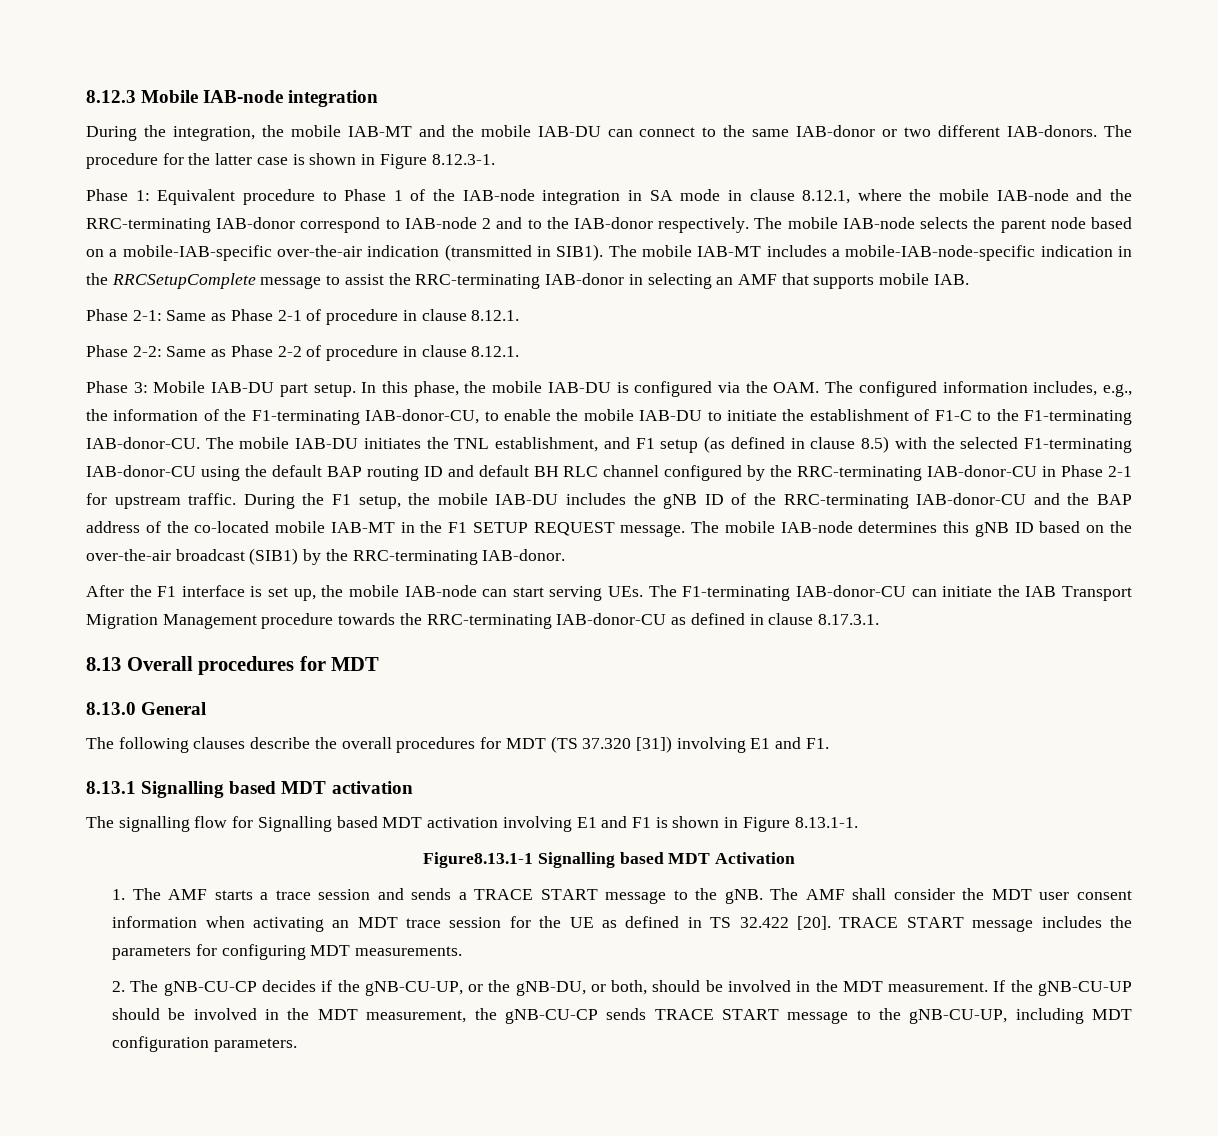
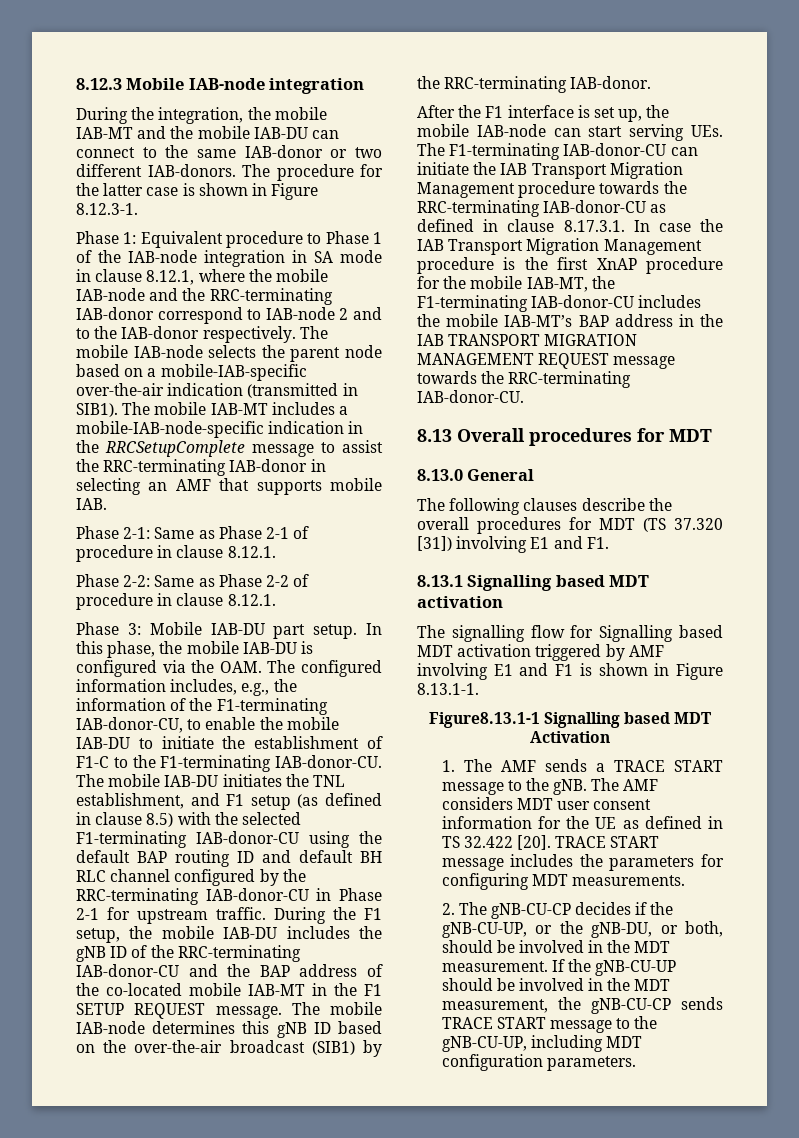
- After the F1 interface is set up, the mobile IAB-node can start serving UEs. The F1-terminating IAB-donor-CU can initiate the IAB Transport Migration Management procedure towards the RRC-terminating IAB-donor-CU as defined in clause 8.17.3.1.
+ After the F1 interface is set up, the mobile IAB-node can start serving UEs. The F1-terminating IAB-donor-CU can initiate the IAB Transport Migration Management procedure towards the RRC-terminating IAB-donor-CU as defined in clause 8.17.3.1. In case the IAB Transport Migration Management procedure is the first XnAP procedure for the mobile IAB-MT, the F1-terminating IAB-donor-CU includes the mobile IAB-MT’s BAP address in the IAB TRANSPORT MIGRATION MANAGEMENT REQUEST message towards the RRC-terminating IAB-donor-CU.
- The signalling flow for Signalling based MDT activation involving E1 and F1 is shown in Figure 8.13.1-1.
+ The signalling flow for Signalling based MDT activation triggered by AMF involving E1 and F1 is shown in Figure 8.13.1-1.
- 1. The AMF starts a trace session and sends a TRACE START message to the gNB.
+ 1. The AMF sends a TRACE START message to the gNB.
- The AMF shall consider the MDT user consent information when activating an MDT trace session for the UE as defined in TS 32.422 [20].
+ The AMF considers MDT user consent information for the UE as defined in TS 32.422 [20].

